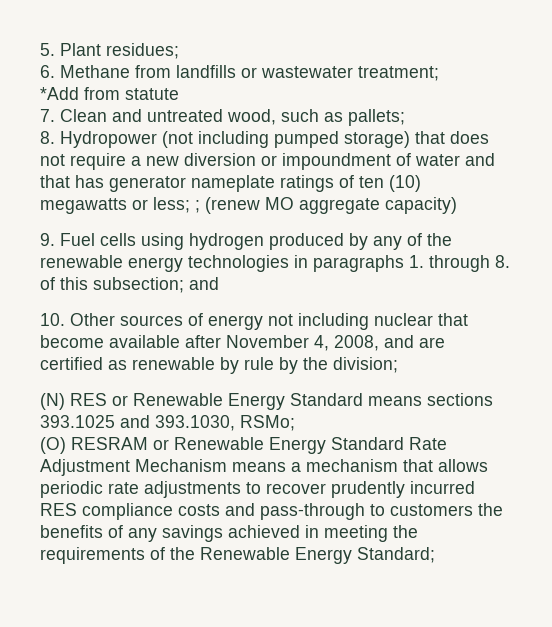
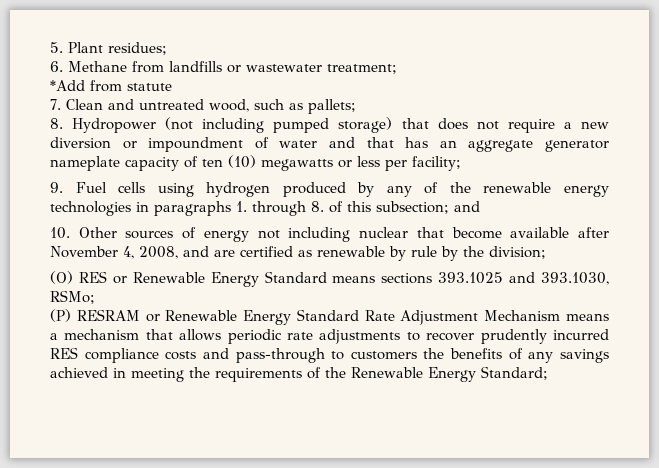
- 8. Hydropower (not including pumped storage) that does not require a new diversion or impoundment of water and that has generator nameplate ratings of ten (10) megawatts or less; ; (renew MO aggregate capacity)
+ 8. Hydropower (not including pumped storage) that does not require a new diversion or impoundment of water and that has an aggregate generator nameplate capacity of ten (10) megawatts or less per facility;
- (N) RES or Renewable Energy Standard means sections 393.1025 and 393.1030, RSMo;
+ (O) RES or Renewable Energy Standard means sections 393.1025 and 393.1030, RSMo;
- (O) RESRAM or Renewable Energy Standard Rate Adjustment Mechanism means a mechanism that allows periodic rate adjustments to recover prudently incurred RES compliance costs and pass-through to customers the benefits of any savings achieved in meeting the requirements of the Renewable Energy Standard;
+ (P) RESRAM or Renewable Energy Standard Rate Adjustment Mechanism means a mechanism that allows periodic rate adjustments to recover prudently incurred RES compliance costs and pass-through to customers the benefits of any savings achieved in meeting the requirements of the Renewable Energy Standard;

